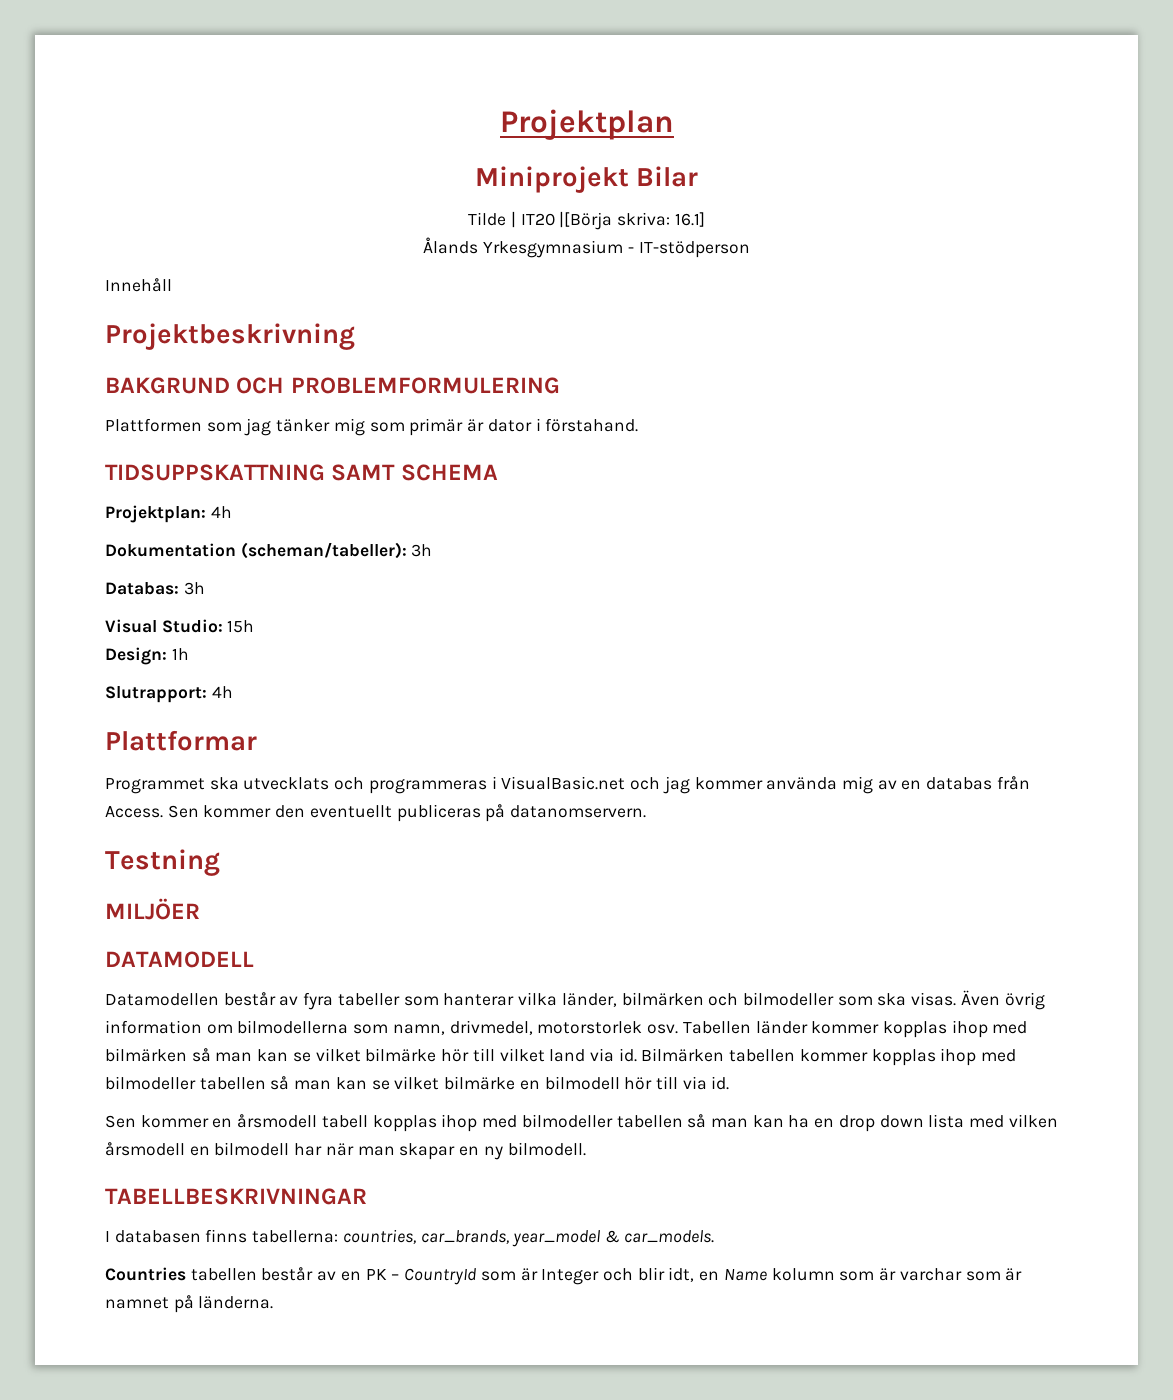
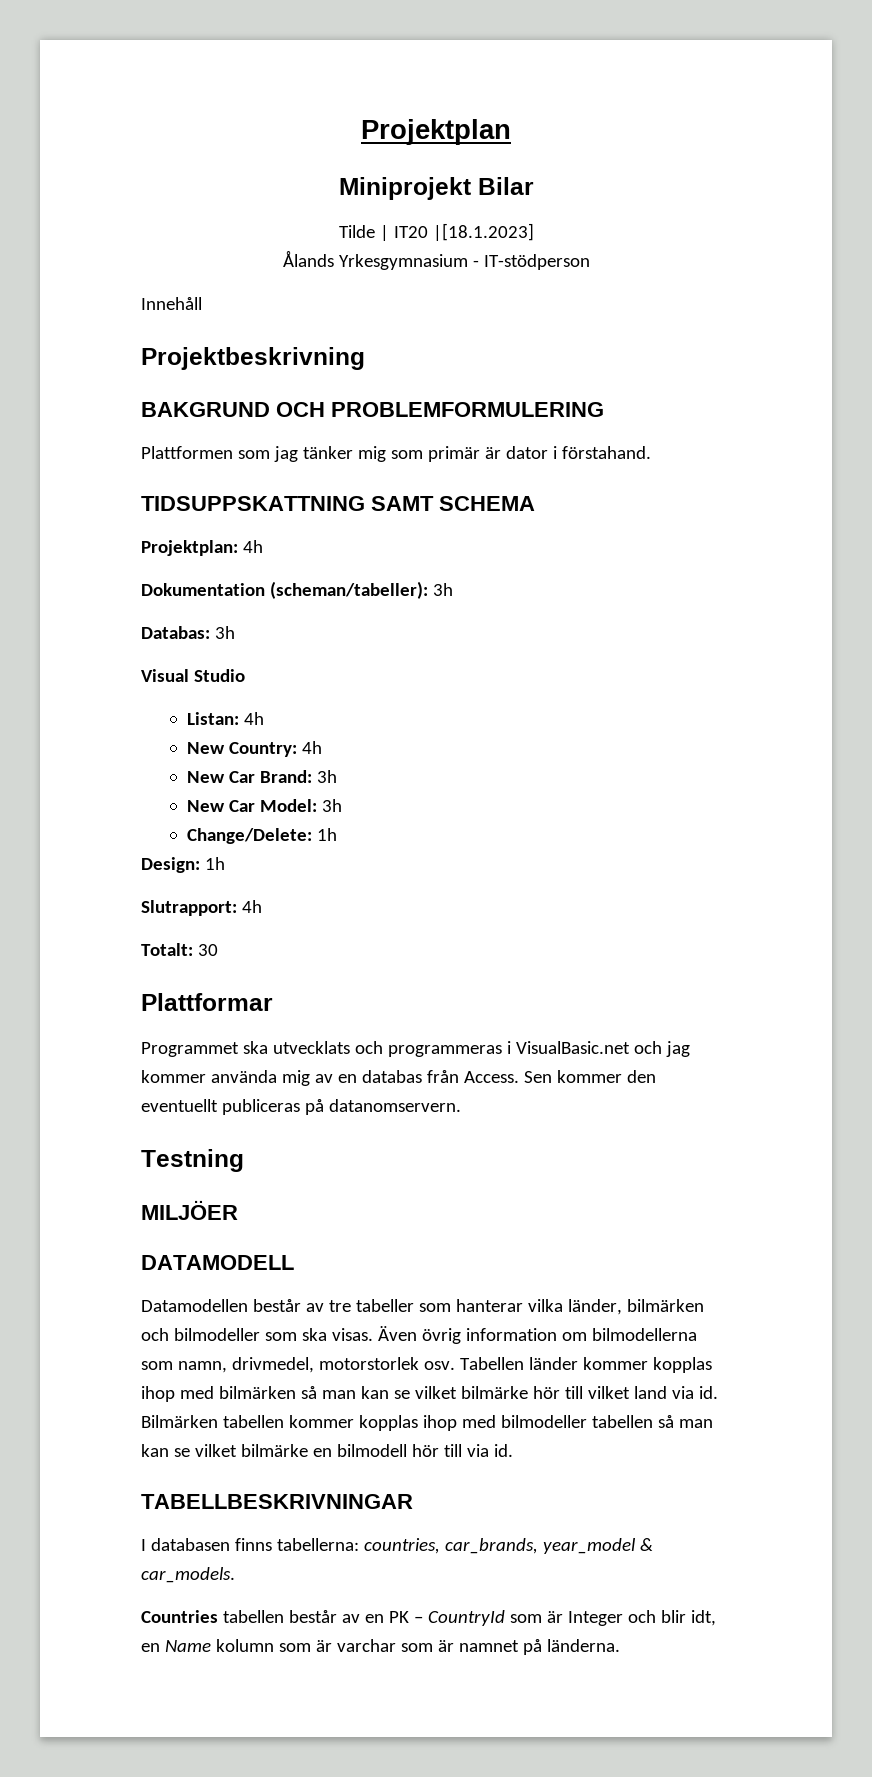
- Tilde | IT20 |[Börja skriva: 16.1]
+ Tilde | IT20 |[18.1.2023]
- Visual Studio: 15h
+ Visual Studio
+ Listan: 4h
+ New Country: 4h
+ New Car Brand: 3h
+ New Car Model: 3h
+ Change/Delete: 1h
+ Totalt: 30
- Datamodellen består av fyra tabeller som hanterar vilka länder, bilmärken och bilmodeller som ska visas.
+ Datamodellen består av tre tabeller som hanterar vilka länder, bilmärken och bilmodeller som ska visas.
- Sen kommer en årsmodell tabell kopplas ihop med bilmodeller tabellen så man kan ha en drop down lista med vilken årsmodell en bilmodell har när man skapar en ny bilmodell.

